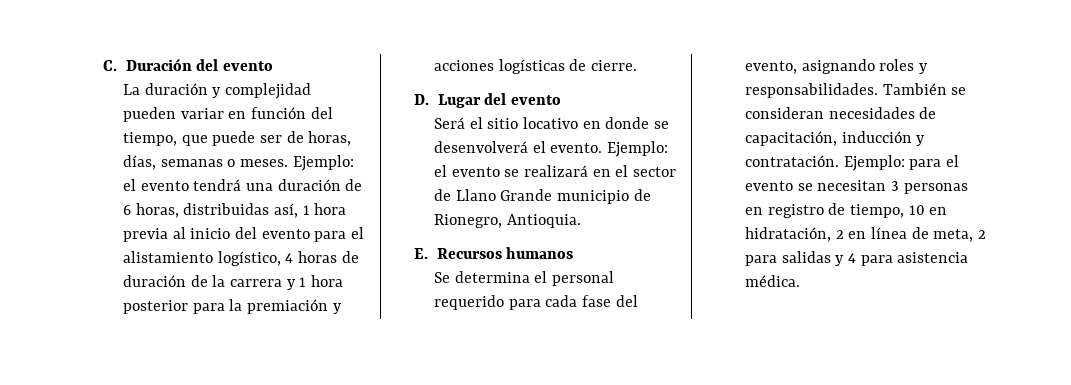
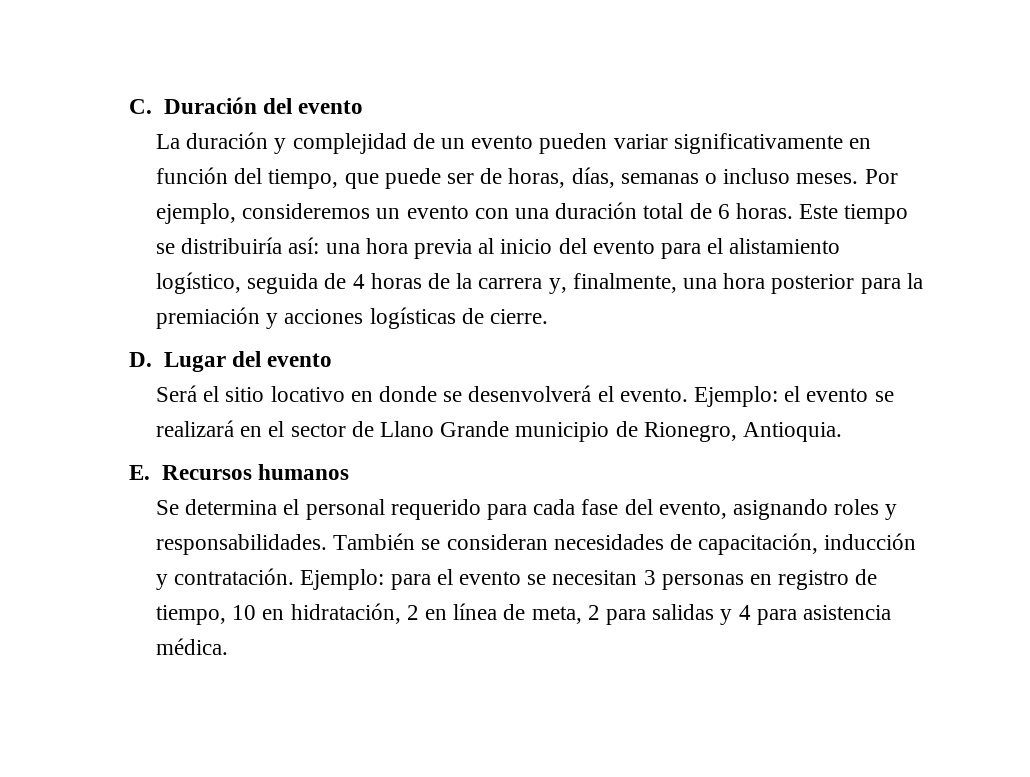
- La duración y complejidad pueden variar en función del tiempo, que puede ser de horas, días, semanas o meses. Ejemplo: el evento tendrá una duración de 6 horas, distribuidas así, 1 hora previa al inicio del evento para el alistamiento logístico, 4 horas de duración de la carrera y 1 hora posterior para la premiación y acciones logísticas de cierre.
+ La duración y complejidad de un evento pueden variar significativamente en función del tiempo, que puede ser de horas, días, semanas o incluso meses. Por ejemplo, consideremos un evento con una duración total de 6 horas. Este tiempo se distribuiría así: una hora previa al inicio del evento para el alistamiento logístico, seguida de 4 horas de la carrera y, finalmente, una hora posterior para la premiación y acciones logísticas de cierre.

